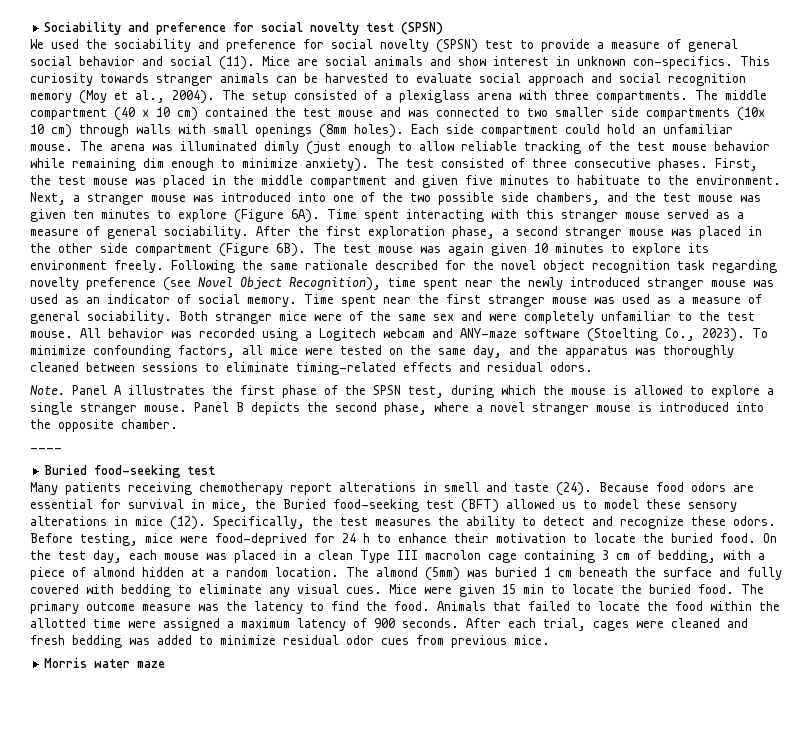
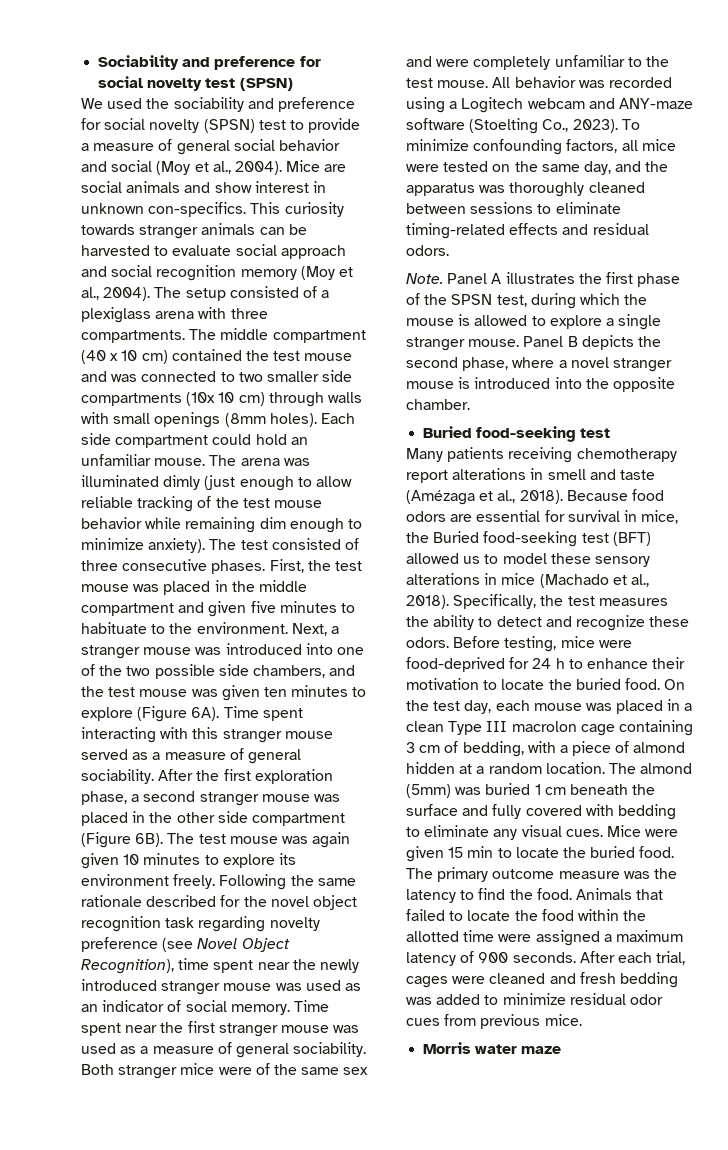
- We used the sociability and preference for social novelty (SPSN) test to provide a measure of general social behavior and social (11).
+ We used the sociability and preference for social novelty (SPSN) test to provide a measure of general social behavior and social (Moy et al., 2004).
- ----
- Many patients receiving chemotherapy report alterations in smell and taste (24).
+ Many patients receiving chemotherapy report alterations in smell and taste (Amézaga et al., 2018).
- Because food odors are essential for survival in mice, the Buried food-seeking test (BFT) allowed us to model these sensory alterations in mice (12).
+ Because food odors are essential for survival in mice, the Buried food-seeking test (BFT) allowed us to model these sensory alterations in mice (Machado et al., 2018).

